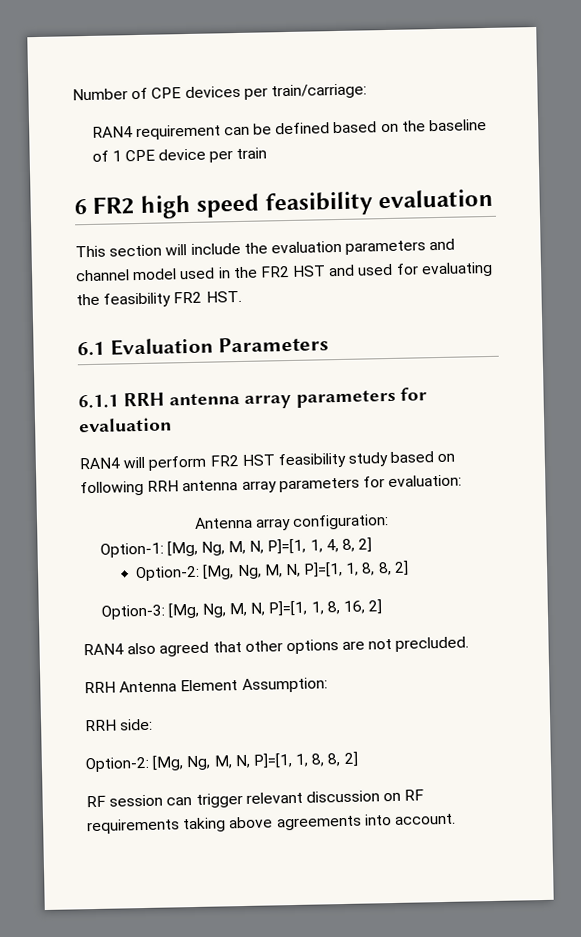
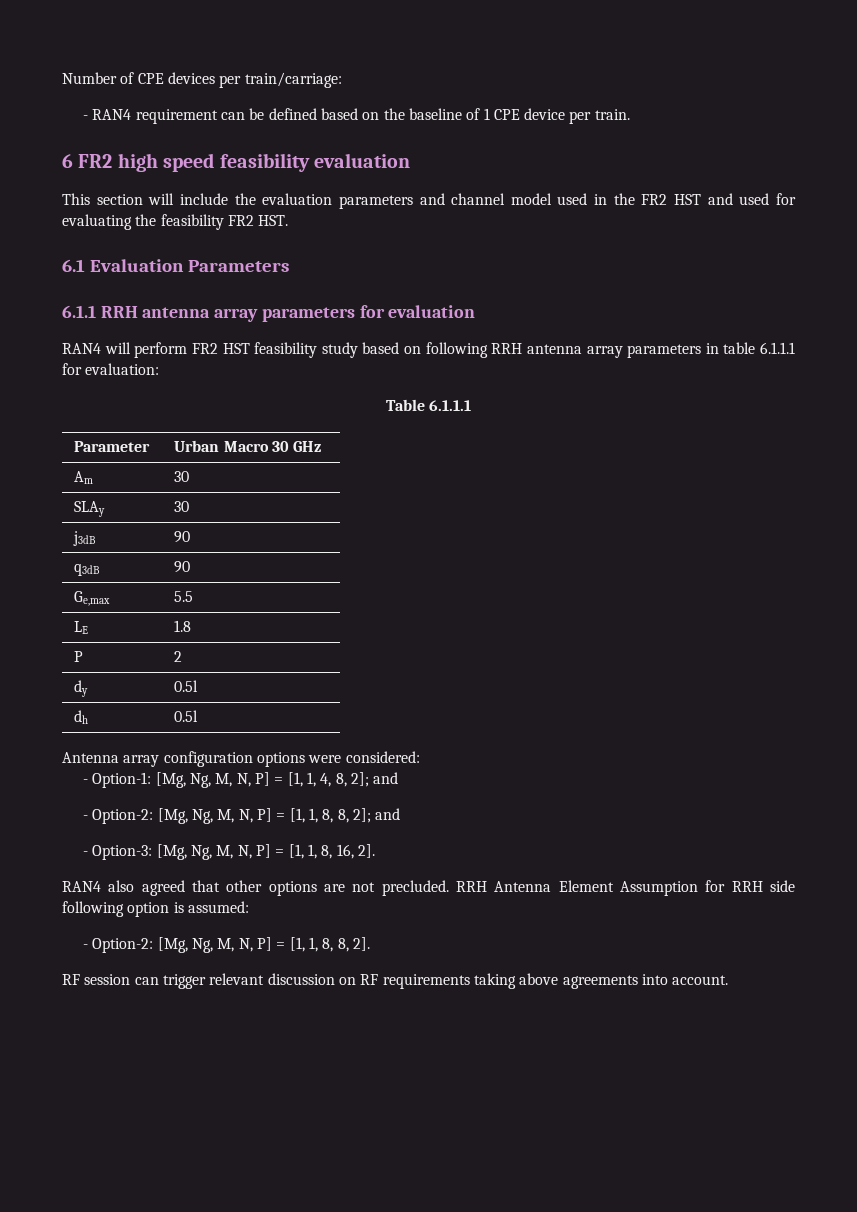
- RAN4 requirement can be defined based on the baseline of 1 CPE device per train
+ - RAN4 requirement can be defined based on the baseline of 1 CPE device per train.
- RAN4 will perform FR2 HST feasibility study based on following RRH antenna array parameters for evaluation:
+ RAN4 will perform FR2 HST feasibility study based on following RRH antenna array parameters in table 6.1.1.1 for evaluation:
- Antenna array configuration:
- Option-1: [Mg, Ng, M, N, P]=[1, 1, 4, 8, 2]
- Option-2: [Mg, Ng, M, N, P]=[1, 1, 8, 8, 2]
- Option-3: [Mg, Ng, M, N, P]=[1, 1, 8, 16, 2]
+ Table 6.1.1.1
+ Parameter | Urban Macro 30 GHz
+ Am | 30
+ SLAy | 30
+ j3dB | 90
+ q3dB | 90
+ Ge,max | 5.5
+ LE | 1.8
+ P | 2
+ dy | 0.5l
+ dh | 0.5l
+ Antenna array configuration options were considered:
+ - Option-1: [Mg, Ng, M, N, P] = [1, 1, 4, 8, 2]; and
+ - Option-2: [Mg, Ng, M, N, P] = [1, 1, 8, 8, 2]; and
+ - Option-3: [Mg, Ng, M, N, P] = [1, 1, 8, 16, 2].
- RAN4 also agreed that other options are not precluded.
- RRH Antenna Element Assumption:
- RRH side:
- Option-2: [Mg, Ng, M, N, P]=[1, 1, 8, 8, 2]
+ RAN4 also agreed that other options are not precluded. RRH Antenna Element Assumption for RRH side following option is assumed:
+ - Option-2: [Mg, Ng, M, N, P] = [1, 1, 8, 8, 2].

